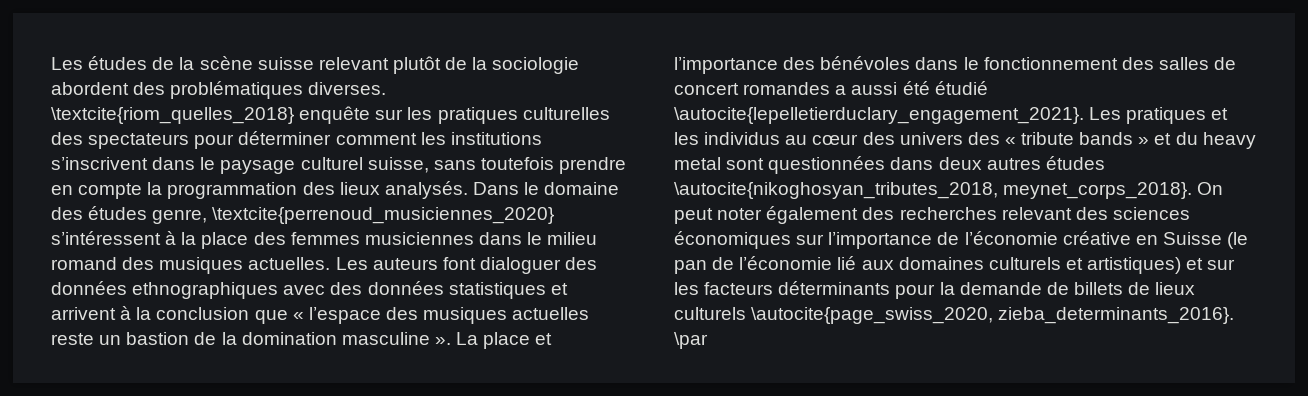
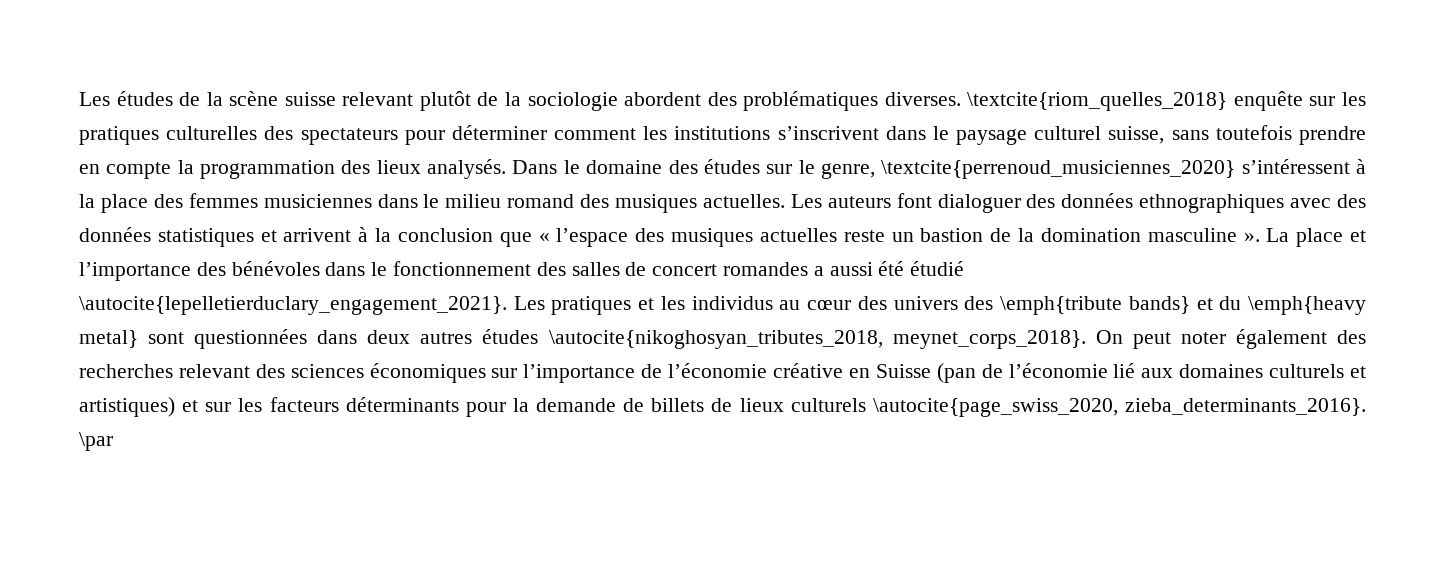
- Dans le domaine des études genre, \textcite{perrenoud_musiciennes_2020} s’intéressent à la place des femmes musiciennes dans le milieu romand des musiques actuelles.
+ Dans le domaine des études sur le genre, \textcite{perrenoud_musiciennes_2020} s’intéressent à la place des femmes musiciennes dans le milieu romand des musiques actuelles.
- Les pratiques et les individus au cœur des univers des « tribute bands » et du heavy metal sont questionnées dans deux autres études \autocite{nikoghosyan_tributes_2018, meynet_corps_2018}.
+ Les pratiques et les individus au cœur des univers des \emph{tribute bands} et du \emph{heavy metal} sont questionnées dans deux autres études \autocite{nikoghosyan_tributes_2018, meynet_corps_2018}.
- On peut noter également des recherches relevant des sciences économiques sur l’importance de l’économie créative en Suisse (le pan de l’économie lié aux domaines culturels et artistiques) et sur les facteurs déterminants pour la demande de billets de lieux culturels \autocite{page_swiss_2020, zieba_determinants_2016}.
+ On peut noter également des recherches relevant des sciences économiques sur l’importance de l’économie créative en Suisse (pan de l’économie lié aux domaines culturels et artistiques) et sur les facteurs déterminants pour la demande de billets de lieux culturels \autocite{page_swiss_2020, zieba_determinants_2016}.

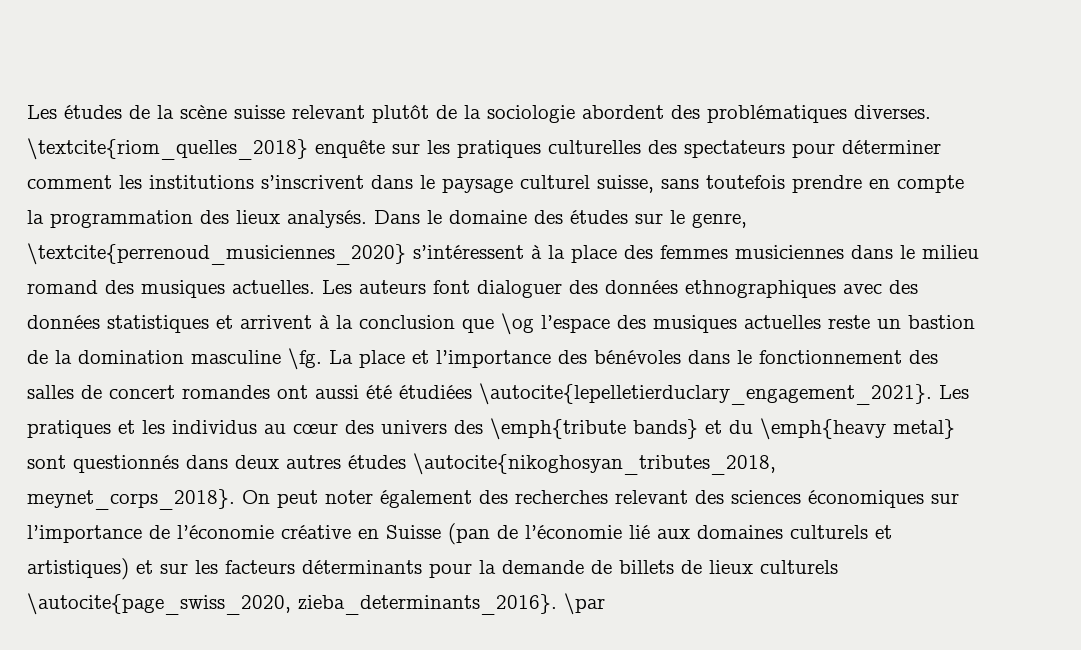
- Les auteurs font dialoguer des données ethnographiques avec des données statistiques et arrivent à la conclusion que « l’espace des musiques actuelles reste un bastion de la domination masculine ».
+ Les auteurs font dialoguer des données ethnographiques avec des données statistiques et arrivent à la conclusion que \og l’espace des musiques actuelles reste un bastion de la domination masculine \fg.
- La place et l’importance des bénévoles dans le fonctionnement des salles de concert romandes a aussi été étudié \autocite{lepelletierduclary_engagement_2021}.
+ La place et l’importance des bénévoles dans le fonctionnement des salles de concert romandes ont aussi été étudiées \autocite{lepelletierduclary_engagement_2021}.
- Les pratiques et les individus au cœur des univers des \emph{tribute bands} et du \emph{heavy metal} sont questionnées dans deux autres études \autocite{nikoghosyan_tributes_2018, meynet_corps_2018}.
+ Les pratiques et les individus au cœur des univers des \emph{tribute bands} et du \emph{heavy metal} sont questionnés dans deux autres études \autocite{nikoghosyan_tributes_2018, meynet_corps_2018}.

